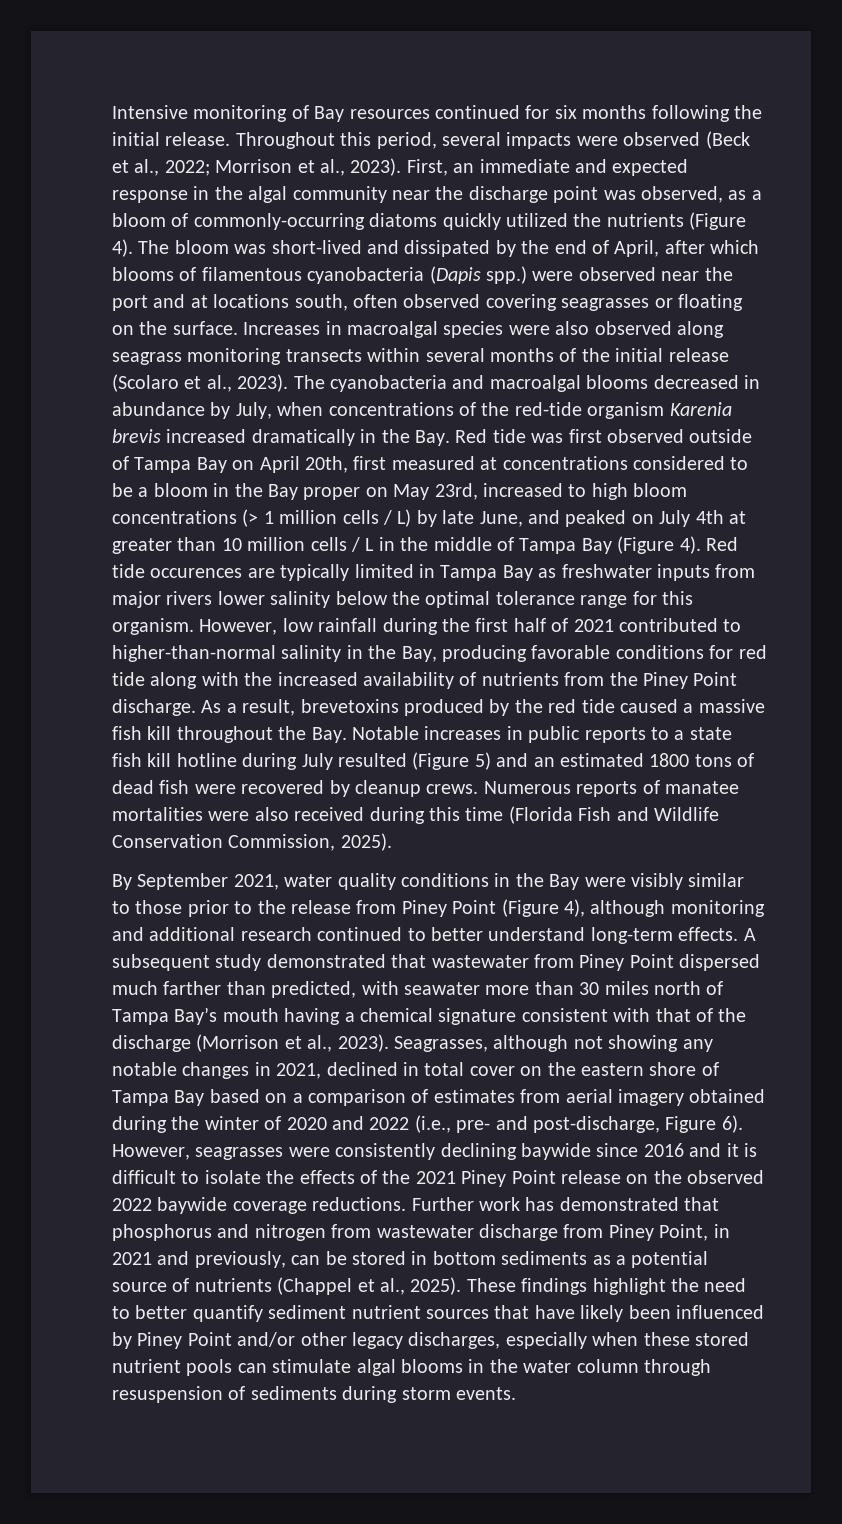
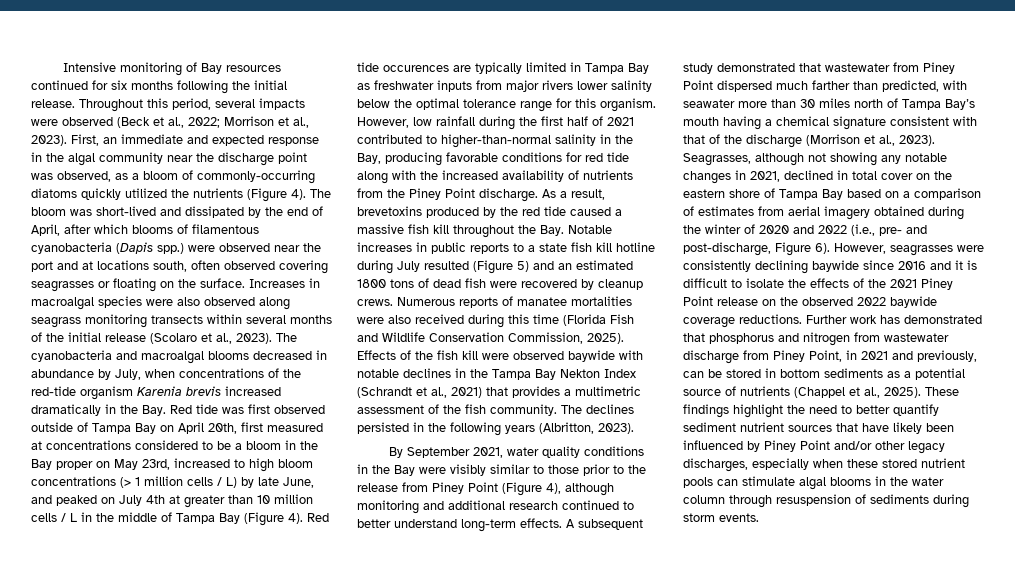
+ Effects of the fish kill were observed baywide with notable declines in the Tampa Bay Nekton Index (Schrandt et al., 2021) that provides a multimetric assessment of the fish community. The declines persisted in the following years (Albritton, 2023).

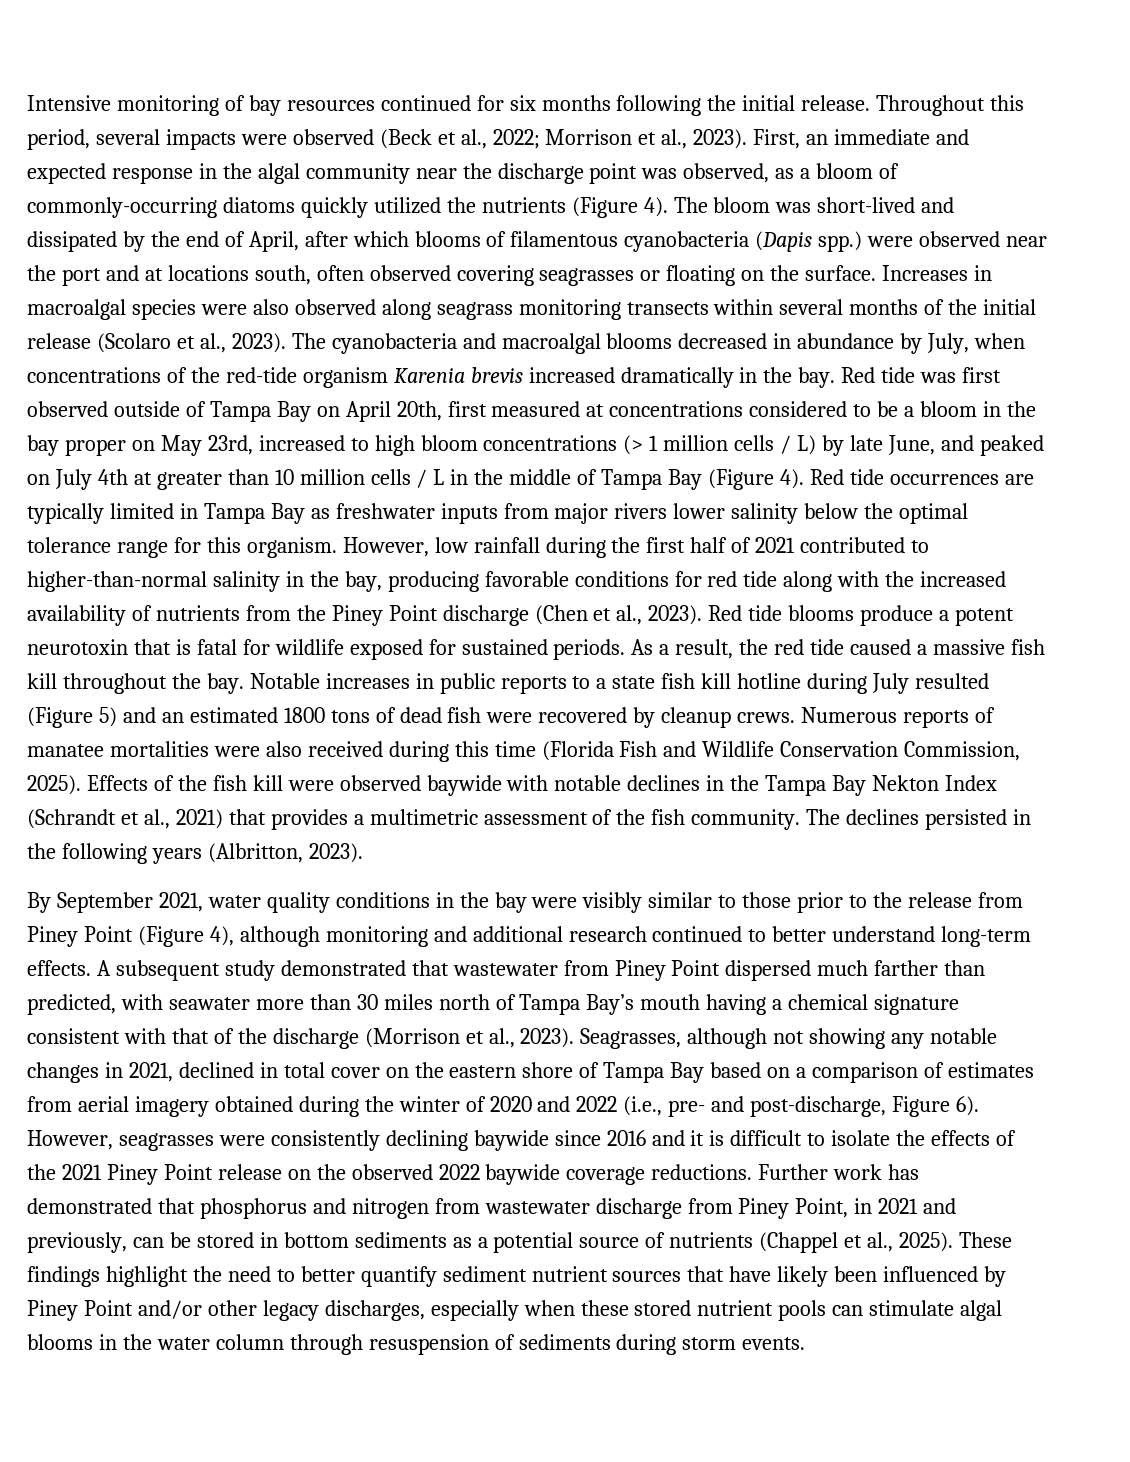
- Intensive monitoring of Bay resources continued for six months following the initial release.
+ Intensive monitoring of bay resources continued for six months following the initial release.
- The cyanobacteria and macroalgal blooms decreased in abundance by July, when concentrations of the red-tide organism Karenia brevis increased dramatically in the Bay. Red tide was first observed outside of Tampa Bay on April 20th, first measured at concentrations considered to be a bloom in the Bay proper on May 23rd, increased to high bloom concentrations (> 1 million cells / L) by late June, and peaked on July 4th at greater than 10 million cells / L in the middle of Tampa Bay (Figure 4).
+ The cyanobacteria and macroalgal blooms decreased in abundance by July, when concentrations of the red-tide organism Karenia brevis increased dramatically in the bay. Red tide was first observed outside of Tampa Bay on April 20th, first measured at concentrations considered to be a bloom in the bay proper on May 23rd, increased to high bloom concentrations (> 1 million cells / L) by late June, and peaked on July 4th at greater than 10 million cells / L in the middle of Tampa Bay (Figure 4).
- Red tide occurences are typically limited in Tampa Bay as freshwater inputs from major rivers lower salinity below the optimal tolerance range for this organism.
+ Red tide occurrences are typically limited in Tampa Bay as freshwater inputs from major rivers lower salinity below the optimal tolerance range for this organism.
- However, low rainfall during the first half of 2021 contributed to higher-than-normal salinity in the Bay, producing favorable conditions for red tide along with the increased availability of nutrients from the Piney Point discharge. As a result, brevetoxins produced by the red tide caused a massive fish kill throughout the Bay. Notable increases in public reports to a state fish kill hotline during July resulted (Figure 5) and an estimated 1800 tons of dead fish were recovered by cleanup crews.
+ However, low rainfall during the first half of 2021 contributed to higher-than-normal salinity in the bay, producing favorable conditions for red tide along with the increased availability of nutrients from the Piney Point discharge (Chen et al., 2023). Red tide blooms produce a potent neurotoxin that is fatal for wildlife exposed for sustained periods. As a result, the red tide caused a massive fish kill throughout the bay. Notable increases in public reports to a state fish kill hotline during July resulted (Figure 5) and an estimated 1800 tons of dead fish were recovered by cleanup crews.
- By September 2021, water quality conditions in the Bay were visibly similar to those prior to the release from Piney Point (Figure 4), although monitoring and additional research continued to better understand long-term effects.
+ By September 2021, water quality conditions in the bay were visibly similar to those prior to the release from Piney Point (Figure 4), although monitoring and additional research continued to better understand long-term effects.

